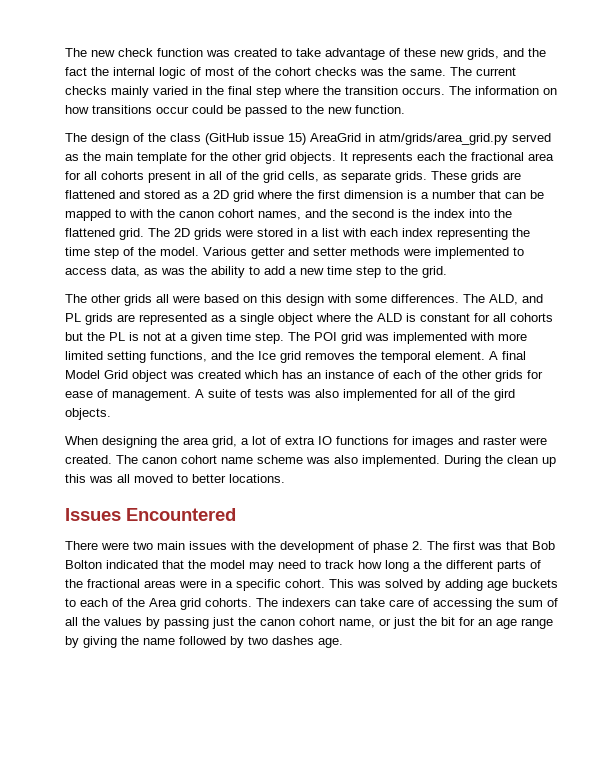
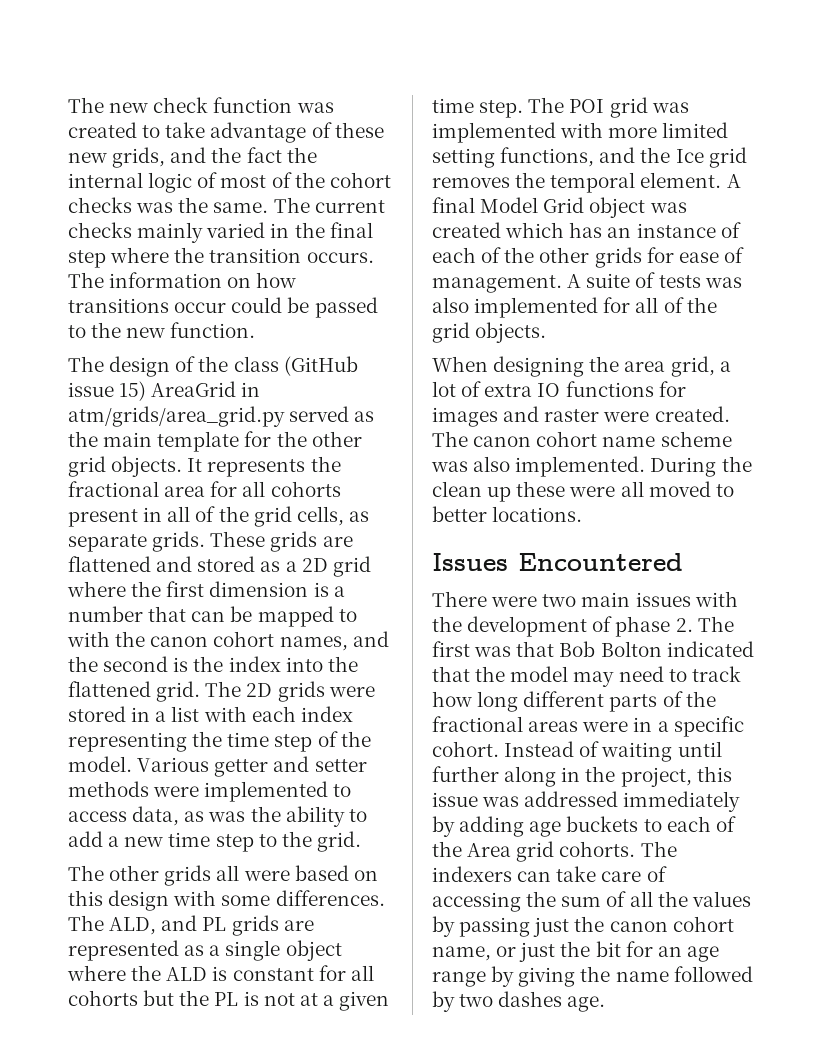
- It represents each the fractional area for all cohorts present in all of the grid cells, as separate grids.
+ It represents the fractional area for all cohorts present in all of the grid cells, as separate grids.
- A suite of tests was also implemented for all of the gird objects.
+ A suite of tests was also implemented for all of the grid objects.
- During the clean up this was all moved to better locations.
+ During the clean up these were all moved to better locations.
- There were two main issues with the development of phase 2. The first was that Bob Bolton indicated that the model may need to track how long a the different parts of the fractional areas were in a specific cohort.
+ There were two main issues with the development of phase 2. The first was that Bob Bolton indicated that the model may need to track how long different parts of the fractional areas were in a specific cohort.
- This was solved by adding age buckets to each of the Area grid cohorts.
+ Instead of waiting until further along in the project, this issue was addressed immediately by adding age buckets to each of the Area grid cohorts.

